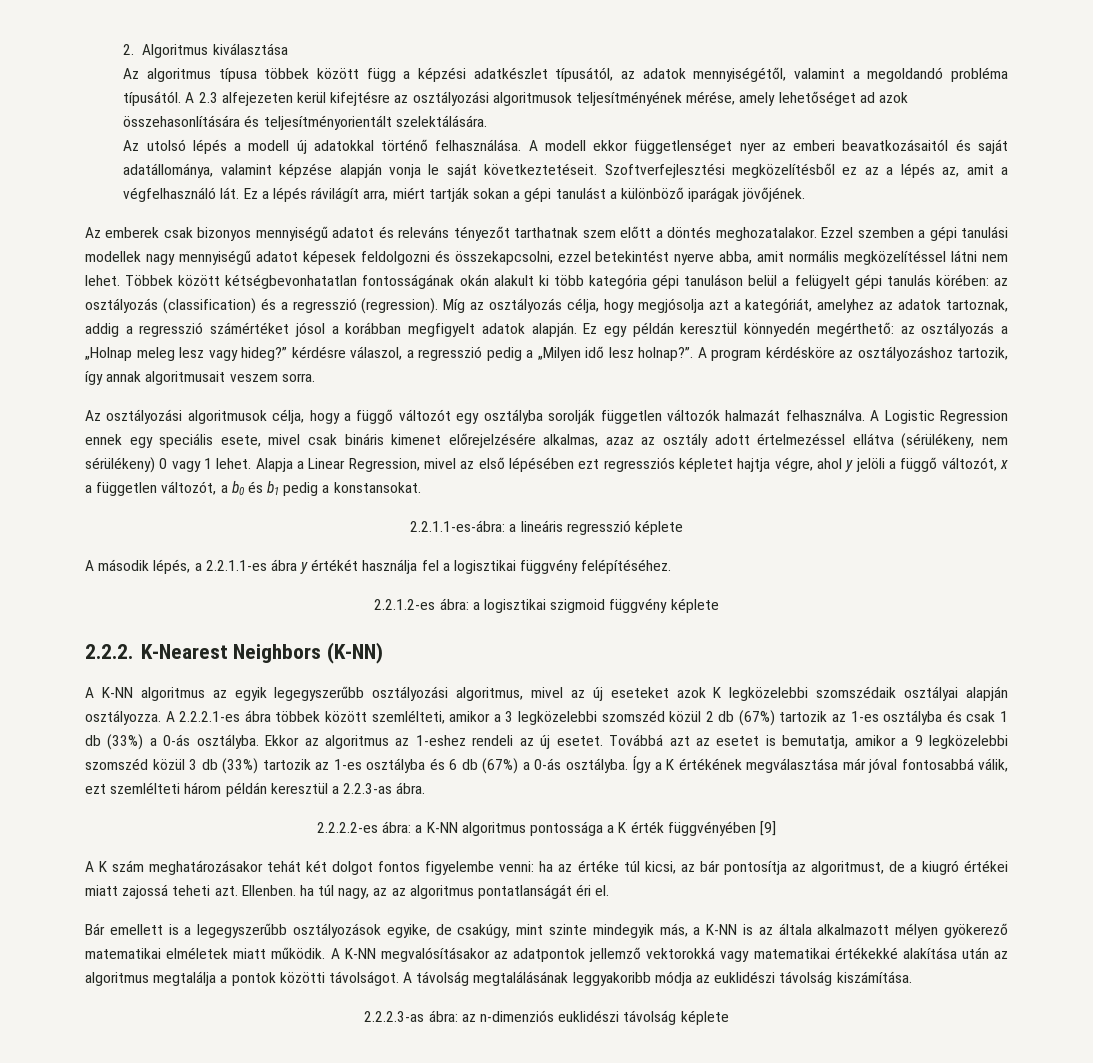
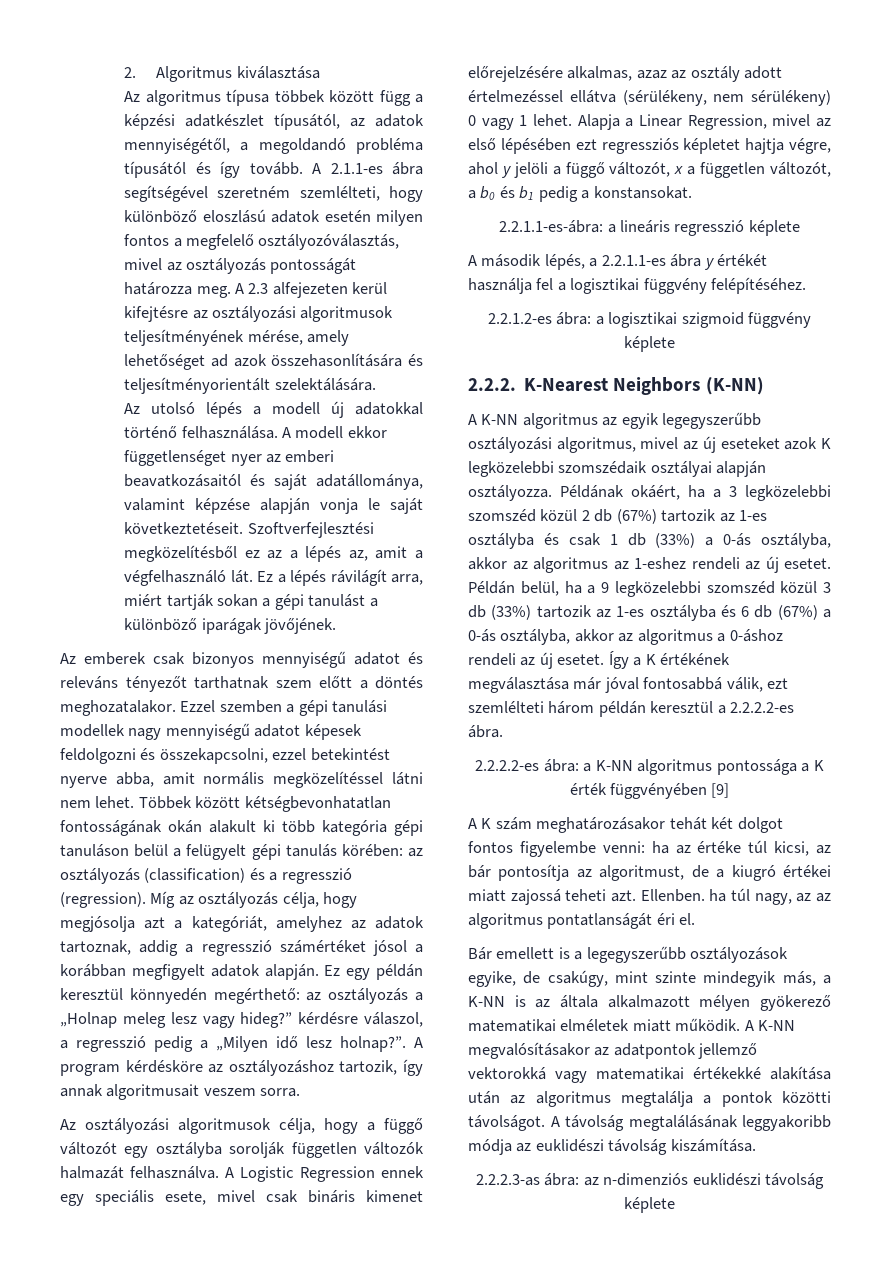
- Az algoritmus típusa többek között függ a képzési adatkészlet típusától, az adatok mennyiségétől, valamint a megoldandó probléma típusától.
+ Az algoritmus típusa többek között függ a képzési adatkészlet típusától, az adatok mennyiségétől, a megoldandó probléma típusától és így tovább. A 2.1.1-es ábra segítségével szeretném szemlélteti, hogy különböző eloszlású adatok esetén milyen fontos a megfelelő osztályozóválasztás, mivel az osztályozás pontosságát határozza meg.
- A 2.2.2.1-es ábra többek között szemlélteti, amikor a 3 legközelebbi szomszéd közül 2 db (67%) tartozik az 1-es osztályba és csak 1 db (33%) a 0-ás osztályba. Ekkor az algoritmus az 1-eshez rendeli az új esetet.
+ Példának okáért, ha a 3 legközelebbi szomszéd közül 2 db (67%) tartozik az 1-es osztályba és csak 1 db (33%) a 0-ás osztályba, akkor az algoritmus az 1-eshez rendeli az új esetet.
- Továbbá azt az esetet is bemutatja, amikor a 9 legközelebbi szomszéd közül 3 db (33%) tartozik az 1-es osztályba és 6 db (67%) a 0-ás osztályba.
+ Példán belül, ha a 9 legközelebbi szomszéd közül 3 db (33%) tartozik az 1-es osztályba és 6 db (67%) a 0-ás osztályba, akkor az algoritmus a 0-áshoz rendeli az új esetet.
- Így a K értékének megválasztása már jóval fontosabbá válik, ezt szemlélteti három példán keresztül a 2.2.3-as ábra.
+ Így a K értékének megválasztása már jóval fontosabbá válik, ezt szemlélteti három példán keresztül a 2.2.2.2-es ábra.

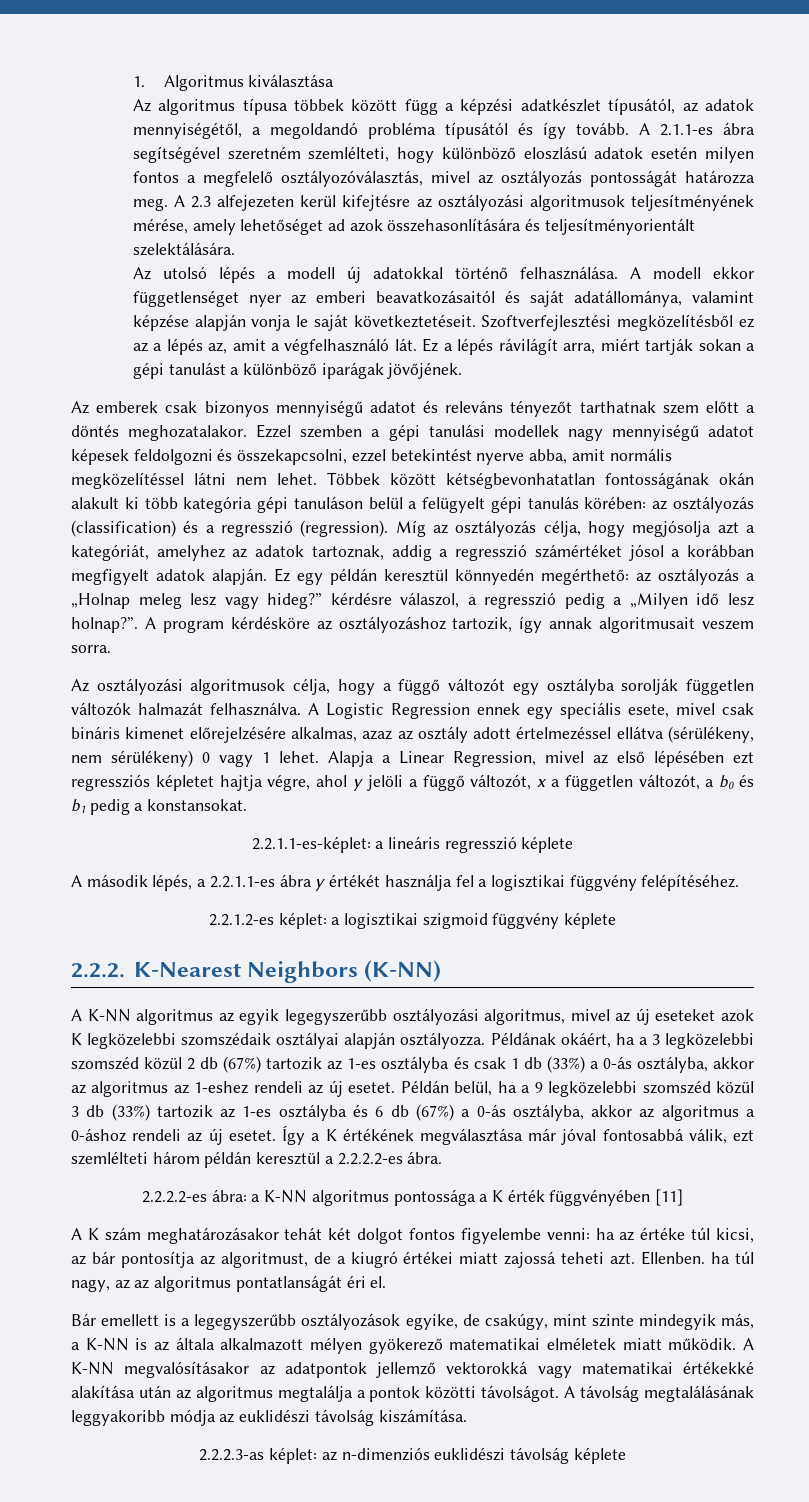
- 2. Algoritmus kiválasztása
+ 1. Algoritmus kiválasztása
- 2.2.1.1-es-ábra: a lineáris regresszió képlete
+ 2.2.1.1-es-képlet: a lineáris regresszió képlete
- 2.2.1.2-es ábra: a logisztikai szigmoid függvény képlete
+ 2.2.1.2-es képlet: a logisztikai szigmoid függvény képlete
- 2.2.2.2-es ábra: a K-NN algoritmus pontossága a K érték függvényében [9]
+ 2.2.2.2-es ábra: a K-NN algoritmus pontossága a K érték függvényében [11]
- 2.2.2.3-as ábra: az n-dimenziós euklidészi távolság képlete
+ 2.2.2.3-as képlet: az n-dimenziós euklidészi távolság képlete

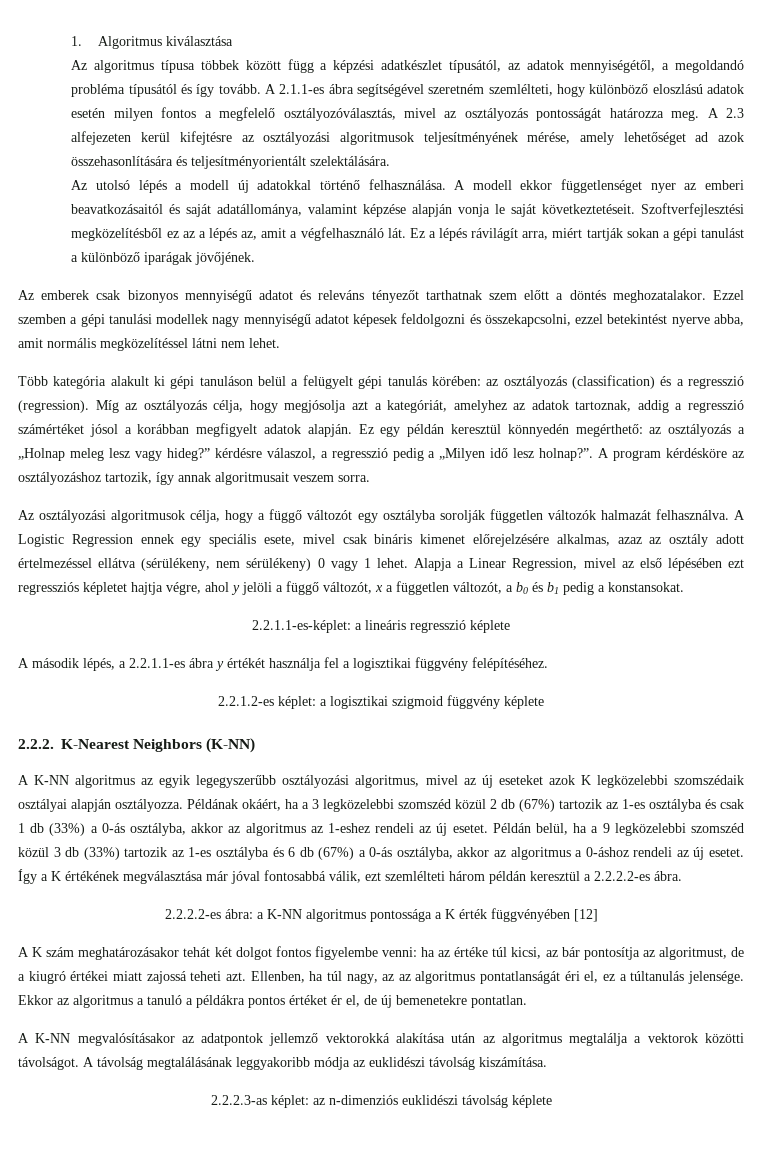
- Ezzel szemben a gépi tanulási modellek nagy mennyiségű adatot képesek feldolgozni és összekapcsolni, ezzel betekintést nyerve abba, amit normális megközelítéssel látni nem lehet. Többek között kétségbevonhatatlan fontosságának okán alakult ki több kategória gépi tanuláson belül a felügyelt gépi tanulás körében: az osztályozás (classification) és a regresszió (regression).
+ Ezzel szemben a gépi tanulási modellek nagy mennyiségű adatot képesek feldolgozni és összekapcsolni, ezzel betekintést nyerve abba, amit normális megközelítéssel látni nem lehet.
+ Több kategória alakult ki gépi tanuláson belül a felügyelt gépi tanulás körében: az osztályozás (classification) és a regresszió (regression).
- 2.2.2.2-es ábra: a K-NN algoritmus pontossága a K érték függvényében [11]
+ 2.2.2.2-es ábra: a K-NN algoritmus pontossága a K érték függvényében [12]
- Ellenben. ha túl nagy, az az algoritmus pontatlanságát éri el.
- Bár emellett is a legegyszerűbb osztályozások egyike, de csakúgy, mint szinte mindegyik más, a K-NN is az általa alkalmazott mélyen gyökerező matematikai elméletek miatt működik. A K-NN megvalósításakor az adatpontok jellemző vektorokká vagy matematikai értékekké alakítása után az algoritmus megtalálja a pontok közötti távolságot.
+ Ellenben, ha túl nagy, az az algoritmus pontatlanságát éri el, ez a túltanulás jelensége. Ekkor az algoritmus a tanuló a példákra pontos értéket ér el, de új bemenetekre pontatlan.
+ A K-NN megvalósításakor az adatpontok jellemző vektorokká alakítása után az algoritmus megtalálja a vektorok közötti távolságot.

